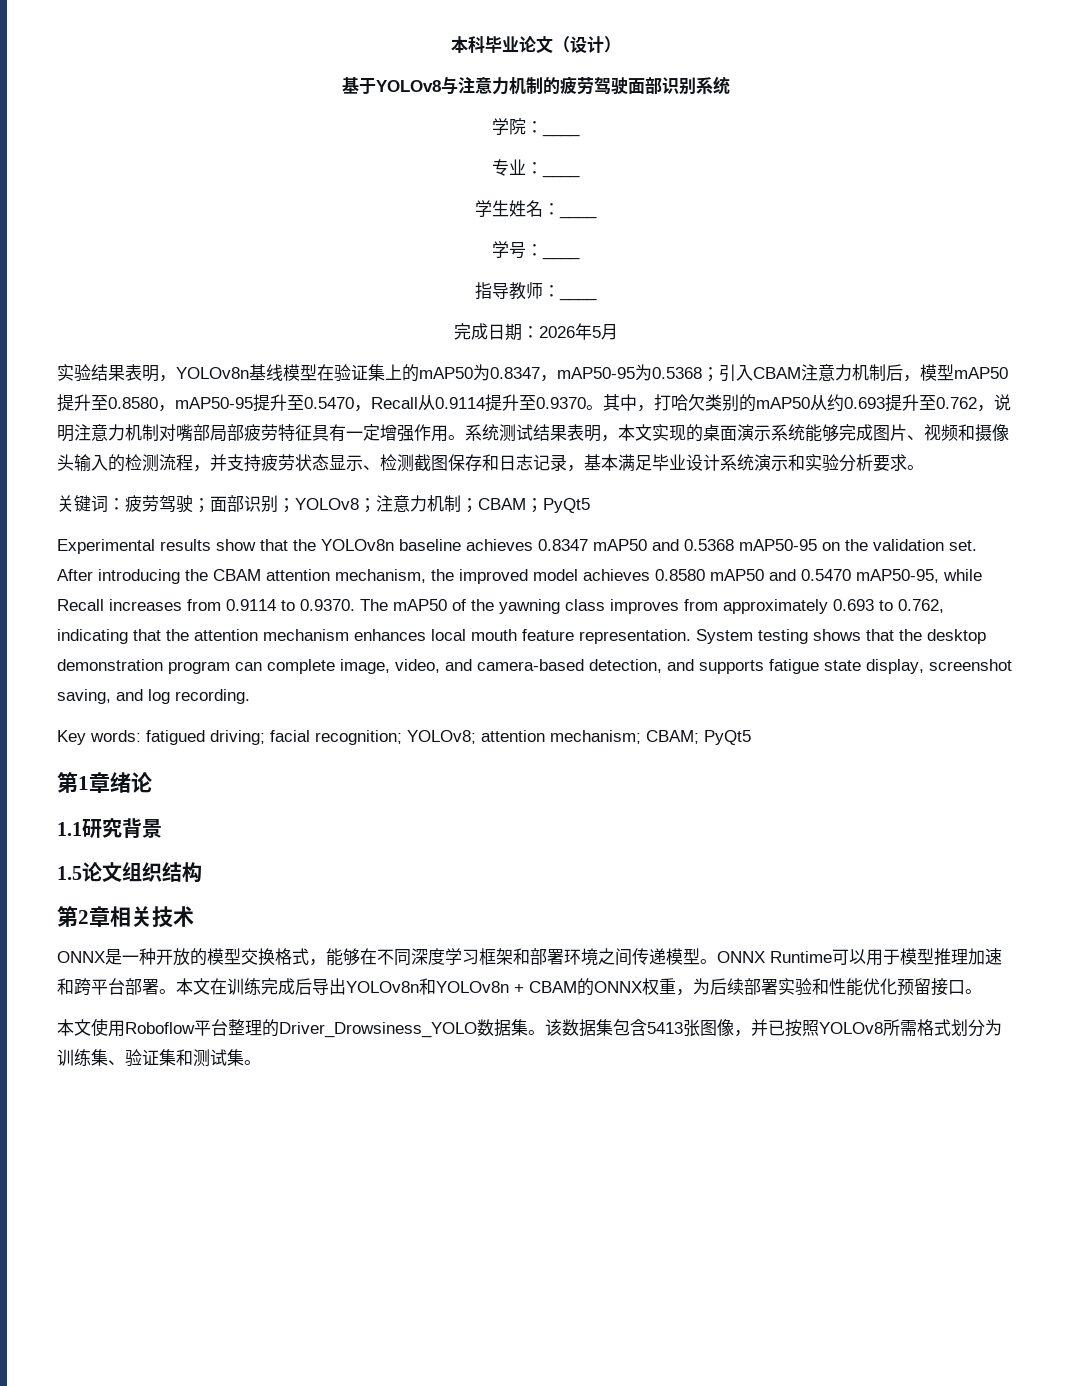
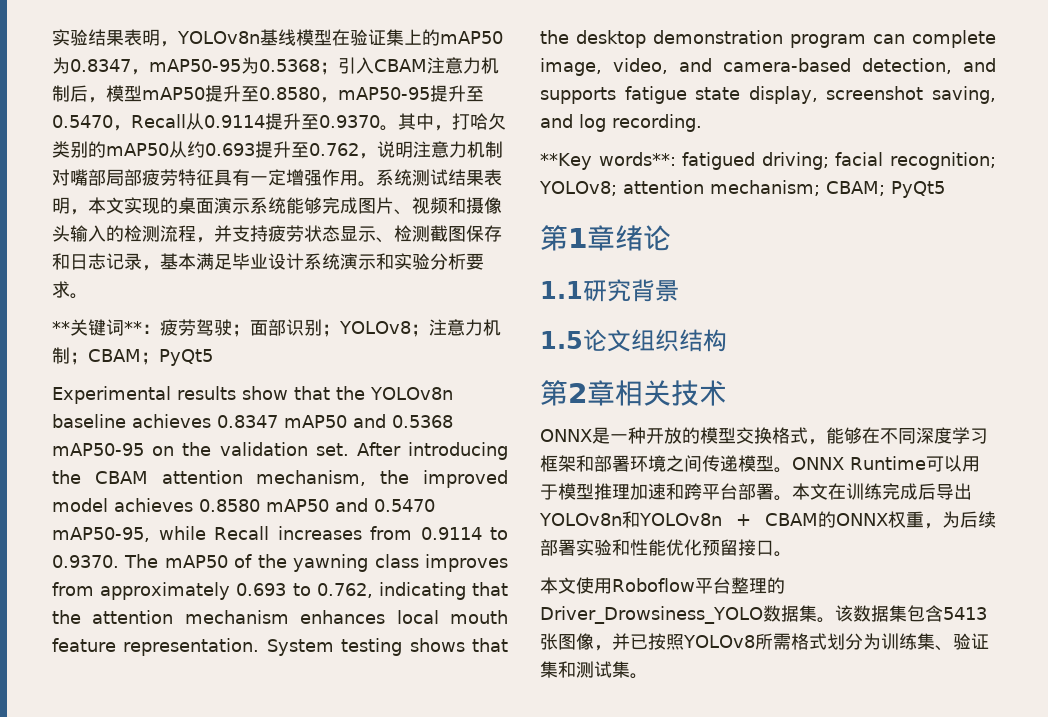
- 本科毕业论文（设计）
- 基于YOLOv8与注意力机制的疲劳驾驶面部识别系统
- 学院：____
- 专业：____
- 学生姓名：____
- 学号：____
- 指导教师：____
- 完成日期：2026年5月
- 关键词：疲劳驾驶；面部识别；YOLOv8；注意力机制；CBAM；PyQt5
+ **关键词**：疲劳驾驶；面部识别；YOLOv8；注意力机制；CBAM；PyQt5
- Key words: fatigued driving; facial recognition; YOLOv8; attention mechanism; CBAM; PyQt5
+ **Key words**: fatigued driving; facial recognition; YOLOv8; attention mechanism; CBAM; PyQt5

